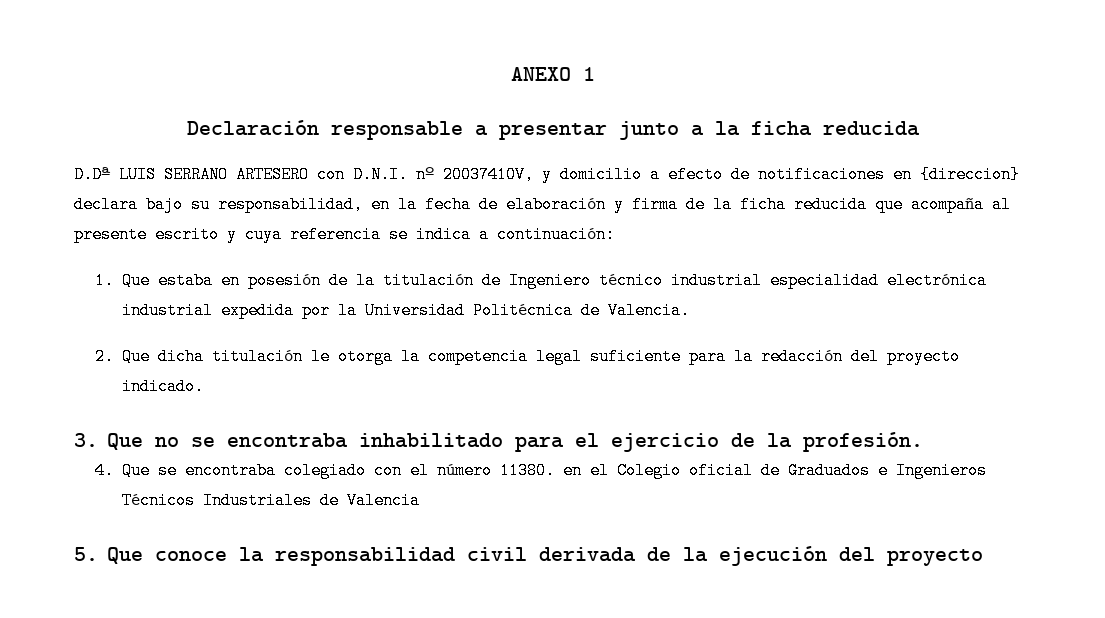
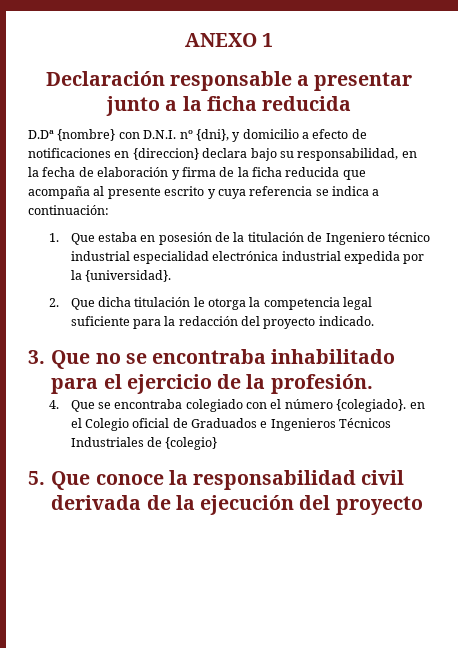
- D.Dª LUIS SERRANO ARTESERO con D.N.I. nº 20037410V, y domicilio a efecto de notificaciones en {direccion} declara bajo su responsabilidad, en la fecha de elaboración y firma de la ficha reducida que acompaña al presente escrito y cuya referencia se indica a continuación:
+ D.Dª {nombre} con D.N.I. nº {dni}, y domicilio a efecto de notificaciones en {direccion} declara bajo su responsabilidad, en la fecha de elaboración y firma de la ficha reducida que acompaña al presente escrito y cuya referencia se indica a continuación:
- 1. Que estaba en posesión de la titulación de Ingeniero técnico industrial especialidad electrónica industrial expedida por la Universidad Politécnica de Valencia.
+ 1. Que estaba en posesión de la titulación de Ingeniero técnico industrial especialidad electrónica industrial expedida por la {universidad}.
- 4. Que se encontraba colegiado con el número 11380. en el Colegio oficial de Graduados e Ingenieros Técnicos Industriales de Valencia
+ 4. Que se encontraba colegiado con el número {colegiado}. en el Colegio oficial de Graduados e Ingenieros Técnicos Industriales de {colegio}

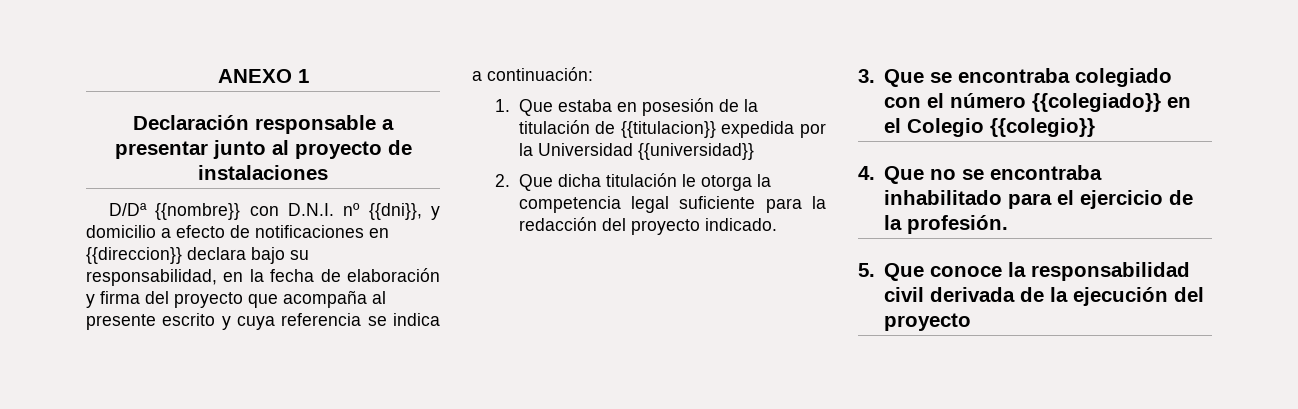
- Declaración responsable a presentar junto a la ficha reducida
- D.Dª {nombre} con D.N.I. nº {dni}, y domicilio a efecto de notificaciones en {direccion} declara bajo su responsabilidad, en la fecha de elaboración y firma de la ficha reducida que acompaña al presente escrito y cuya referencia se indica a continuación:
+ Declaración responsable a presentar junto al proyecto de instalaciones
+ D/Dª {{nombre}} con D.N.I. nº {{dni}}, y domicilio a efecto de notificaciones en {{direccion}} declara bajo su responsabilidad, en la fecha de elaboración y firma del proyecto que acompaña al presente escrito y cuya referencia se indica a continuación:
- 1. Que estaba en posesión de la titulación de Ingeniero técnico industrial especialidad electrónica industrial expedida por la {universidad}.
+ 1. Que estaba en posesión de la titulación de {{titulacion}} expedida por la Universidad {{universidad}}
- 3. Que no se encontraba inhabilitado para el ejercicio de la profesión.
+ 3. Que se encontraba colegiado con el número {{colegiado}} en el Colegio {{colegio}}
+ 4. Que no se encontraba inhabilitado para el ejercicio de la profesión.
- 4. Que se encontraba colegiado con el número {colegiado}. en el Colegio oficial de Graduados e Ingenieros Técnicos Industriales de {colegio}

